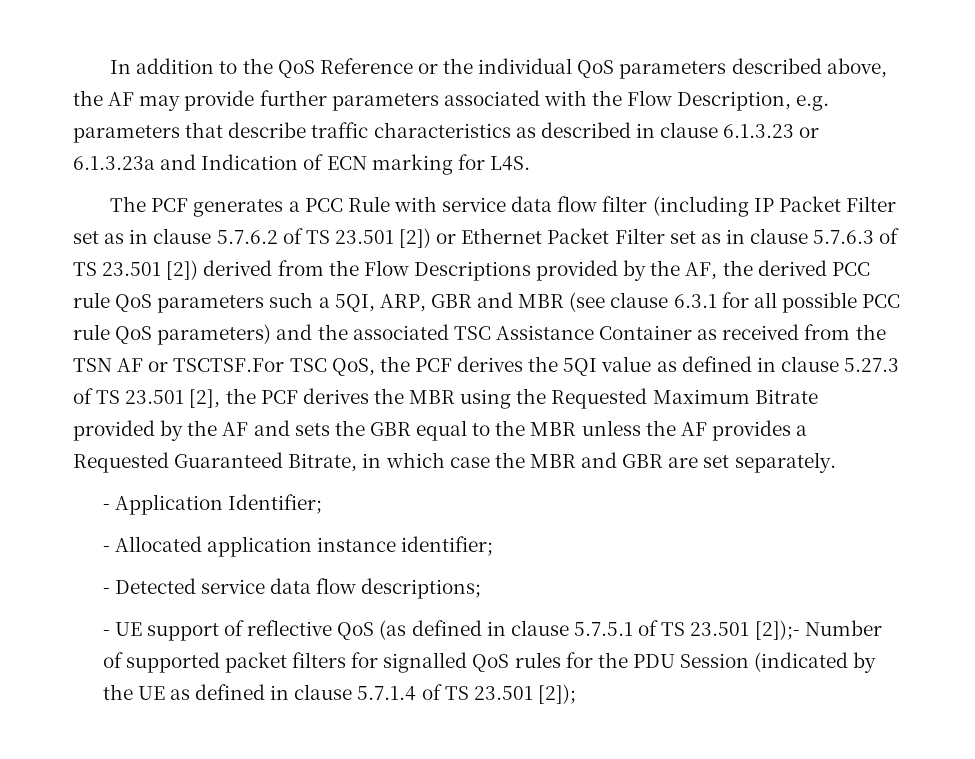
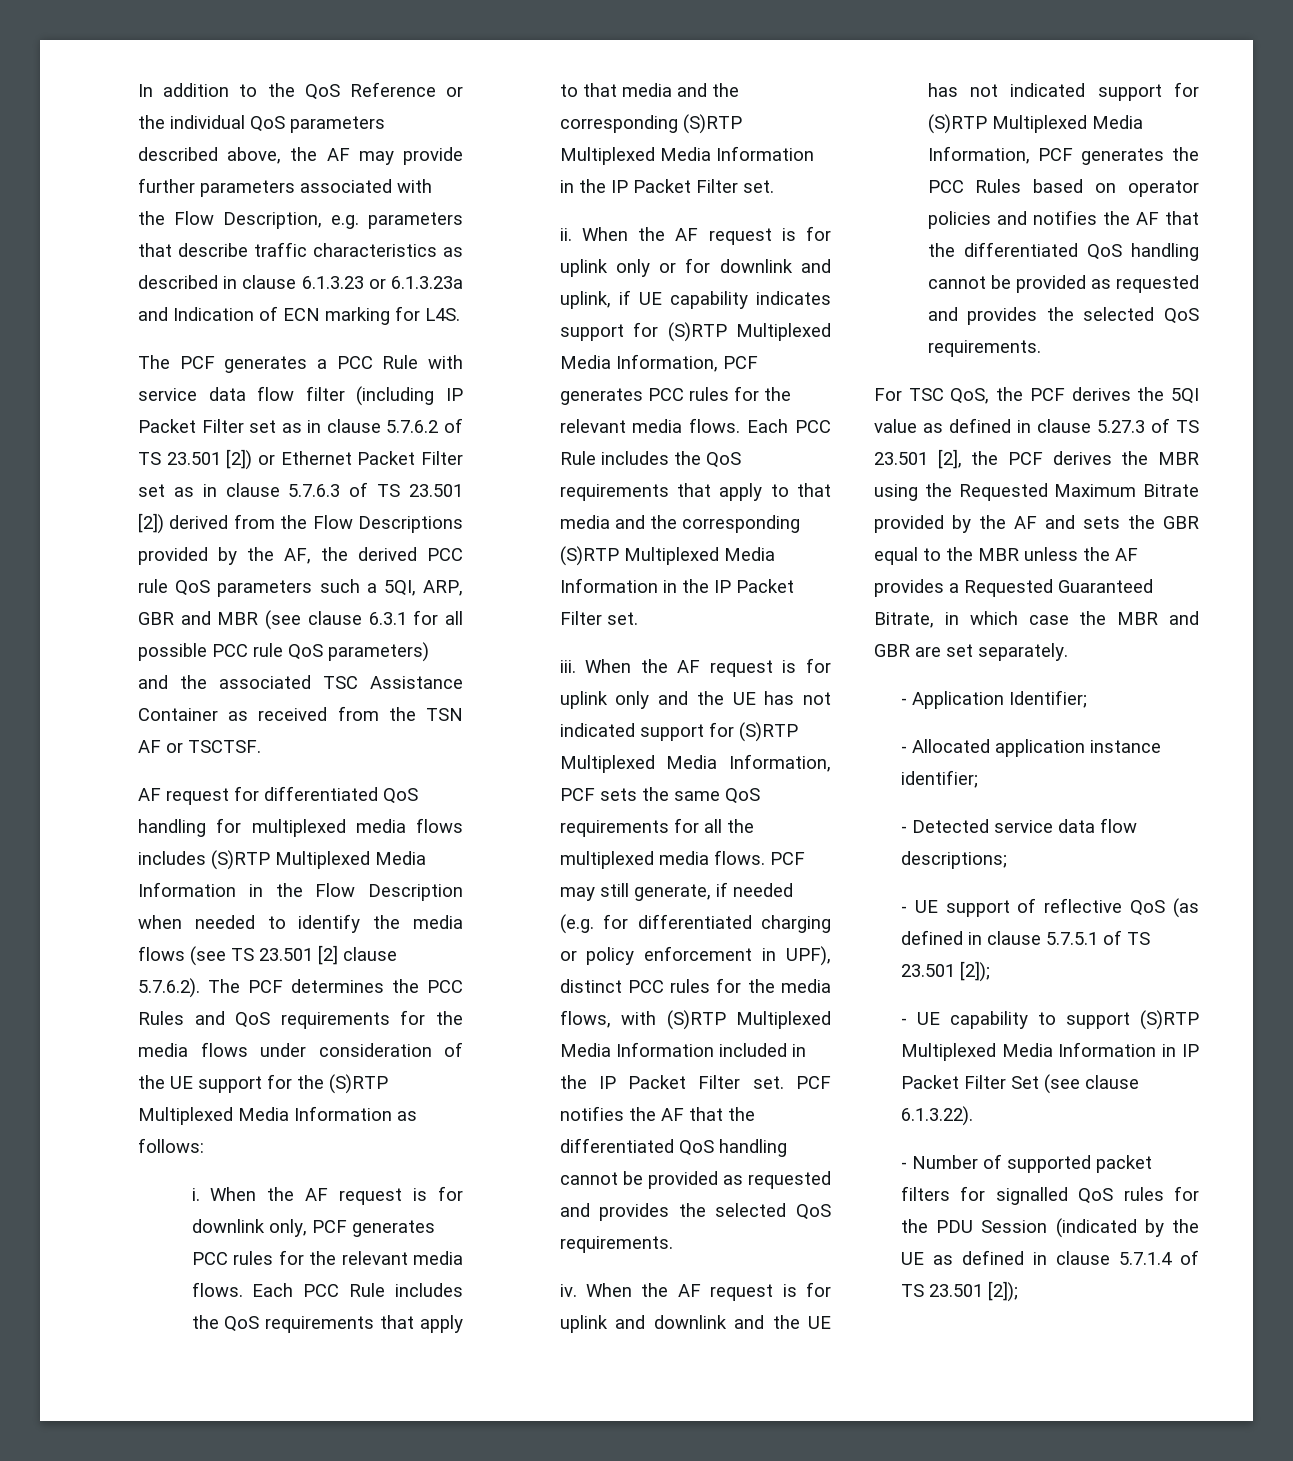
- The PCF generates a PCC Rule with service data flow filter (including IP Packet Filter set as in clause 5.7.6.2 of TS 23.501 [2]) or Ethernet Packet Filter set as in clause 5.7.6.3 of TS 23.501 [2]) derived from the Flow Descriptions provided by the AF, the derived PCC rule QoS parameters such a 5QI, ARP, GBR and MBR (see clause 6.3.1 for all possible PCC rule QoS parameters) and the associated TSC Assistance Container as received from the TSN AF or TSCTSF.For TSC QoS, the PCF derives the 5QI value as defined in clause 5.27.3 of TS 23.501 [2], the PCF derives the MBR using the Requested Maximum Bitrate provided by the AF and sets the GBR equal to the MBR unless the AF provides a Requested Guaranteed Bitrate, in which case the MBR and GBR are set separately.
+ The PCF generates a PCC Rule with service data flow filter (including IP Packet Filter set as in clause 5.7.6.2 of TS 23.501 [2]) or Ethernet Packet Filter set as in clause 5.7.6.3 of TS 23.501 [2]) derived from the Flow Descriptions provided by the AF, the derived PCC rule QoS parameters such a 5QI, ARP, GBR and MBR (see clause 6.3.1 for all possible PCC rule QoS parameters) and the associated TSC Assistance Container as received from the TSN AF or TSCTSF.
+ AF request for differentiated QoS handling for multiplexed media flows includes (S)RTP Multiplexed Media Information in the Flow Description when needed to identify the media flows (see TS 23.501 [2] clause 5.7.6.2). The PCF determines the PCC Rules and QoS requirements for the media flows under consideration of the UE support for the (S)RTP Multiplexed Media Information as follows:
+ i. When the AF request is for downlink only, PCF generates PCC rules for the relevant media flows. Each PCC Rule includes the QoS requirements that apply to that media and the corresponding (S)RTP Multiplexed Media Information in the IP Packet Filter set.
+ ii. When the AF request is for uplink only or for downlink and uplink, if UE capability indicates support for (S)RTP Multiplexed Media Information, PCF generates PCC rules for the relevant media flows. Each PCC Rule includes the QoS requirements that apply to that media and the corresponding (S)RTP Multiplexed Media Information in the IP Packet Filter set.
+ iii. When the AF request is for uplink only and the UE has not indicated support for (S)RTP Multiplexed Media Information, PCF sets the same QoS requirements for all the multiplexed media flows. PCF may still generate, if needed (e.g. for differentiated charging or policy enforcement in UPF), distinct PCC rules for the media flows, with (S)RTP Multiplexed Media Information included in the IP Packet Filter set. PCF notifies the AF that the differentiated QoS handling cannot be provided as requested and provides the selected QoS requirements.
+ iv. When the AF request is for uplink and downlink and the UE has not indicated support for (S)RTP Multiplexed Media Information, PCF generates the PCC Rules based on operator policies and notifies the AF that the differentiated QoS handling cannot be provided as requested and provides the selected QoS requirements.
+ For TSC QoS, the PCF derives the 5QI value as defined in clause 5.27.3 of TS 23.501 [2], the PCF derives the MBR using the Requested Maximum Bitrate provided by the AF and sets the GBR equal to the MBR unless the AF provides a Requested Guaranteed Bitrate, in which case the MBR and GBR are set separately.
- - UE support of reflective QoS (as defined in clause 5.7.5.1 of TS 23.501 [2]);- Number of supported packet filters for signalled QoS rules for the PDU Session (indicated by the UE as defined in clause 5.7.1.4 of TS 23.501 [2]);
+ - UE support of reflective QoS (as defined in clause 5.7.5.1 of TS 23.501 [2]);
+ - UE capability to support (S)RTP Multiplexed Media Information in IP Packet Filter Set (see clause 6.1.3.22).
+ - Number of supported packet filters for signalled QoS rules for the PDU Session (indicated by the UE as defined in clause 5.7.1.4 of TS 23.501 [2]);

